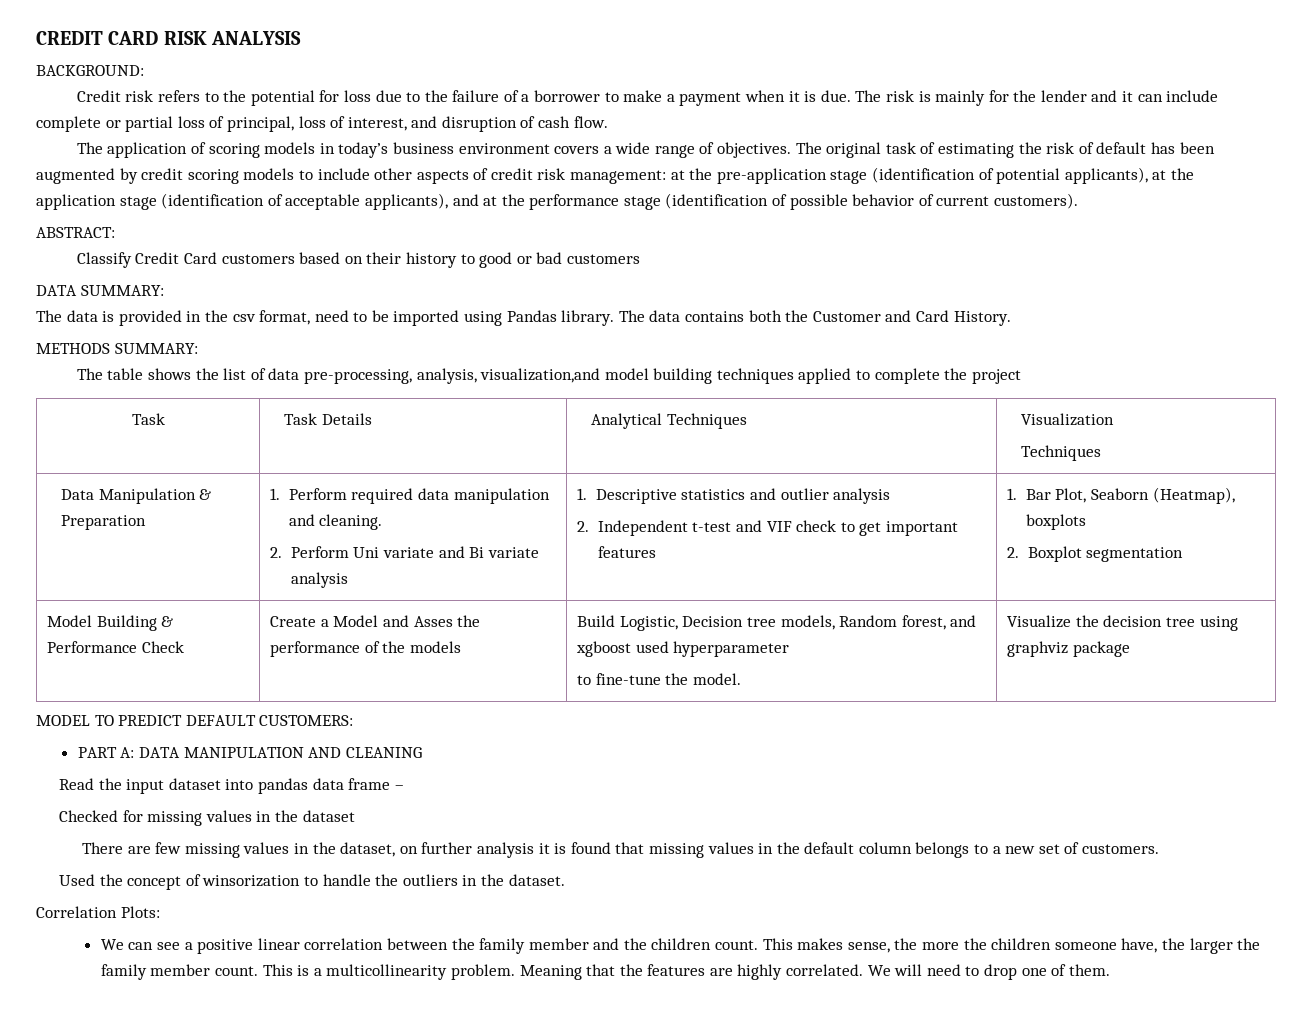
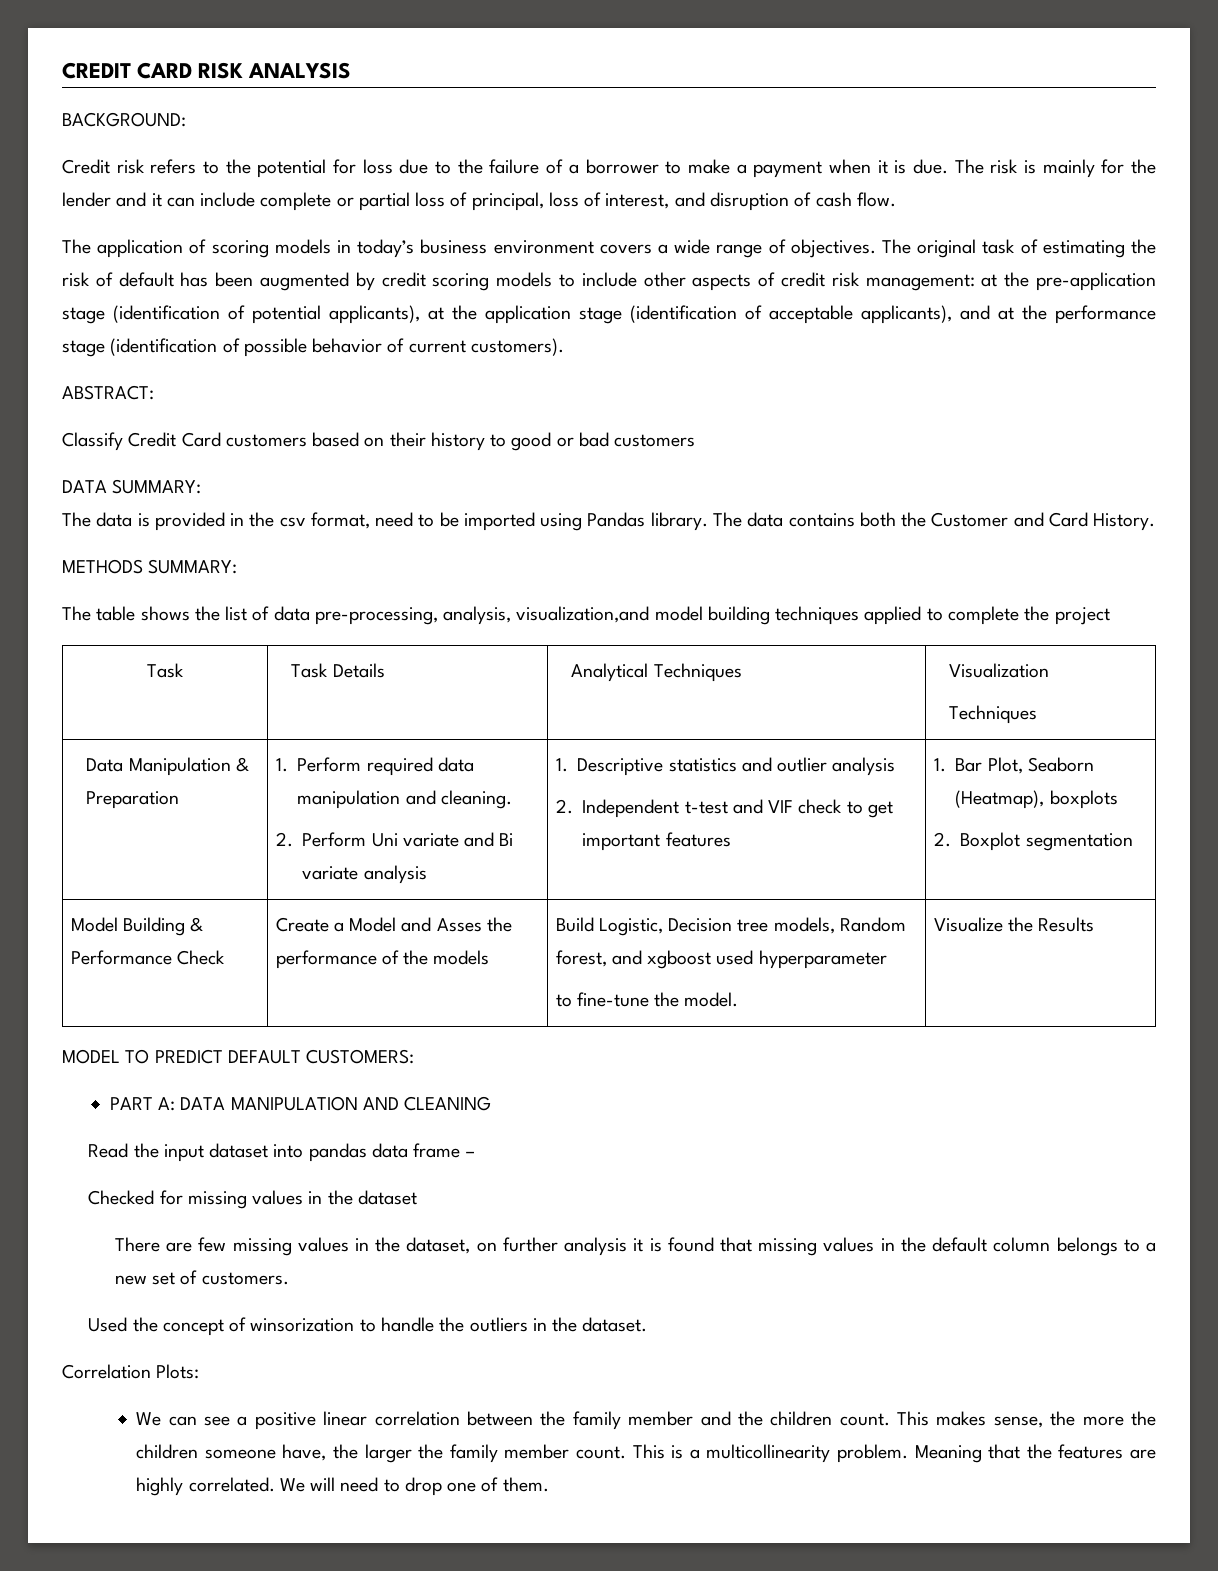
  Model Building & Performance Check | Create a Model and Asses the performance of the models | Build Logistic, Decision tree models, Random forest, and xgboost used hyperparameter
- to fine-tune the model. | Visualize the decision tree using graphviz package
+ to fine-tune the model. | Visualize the Results

